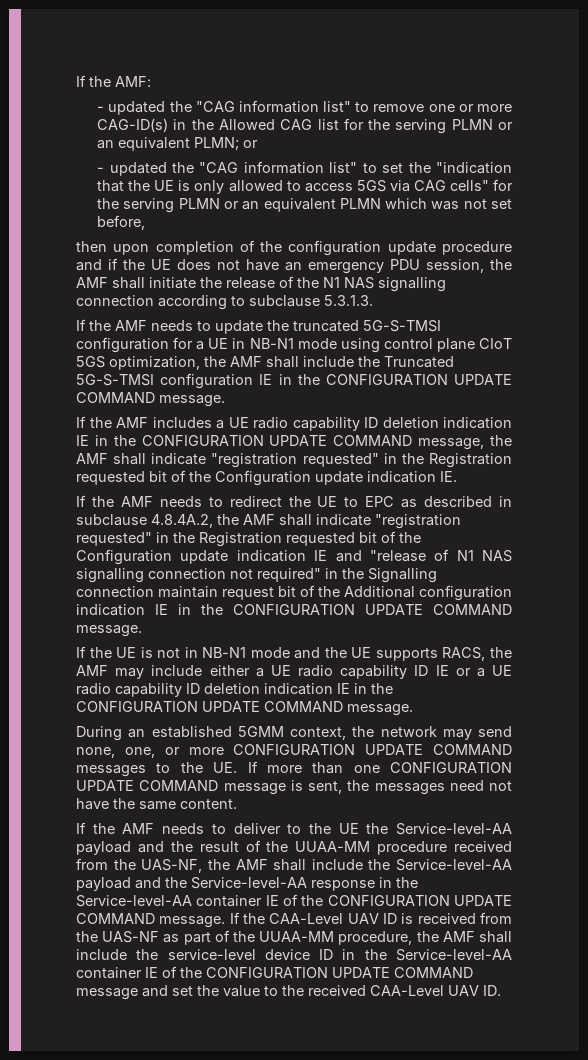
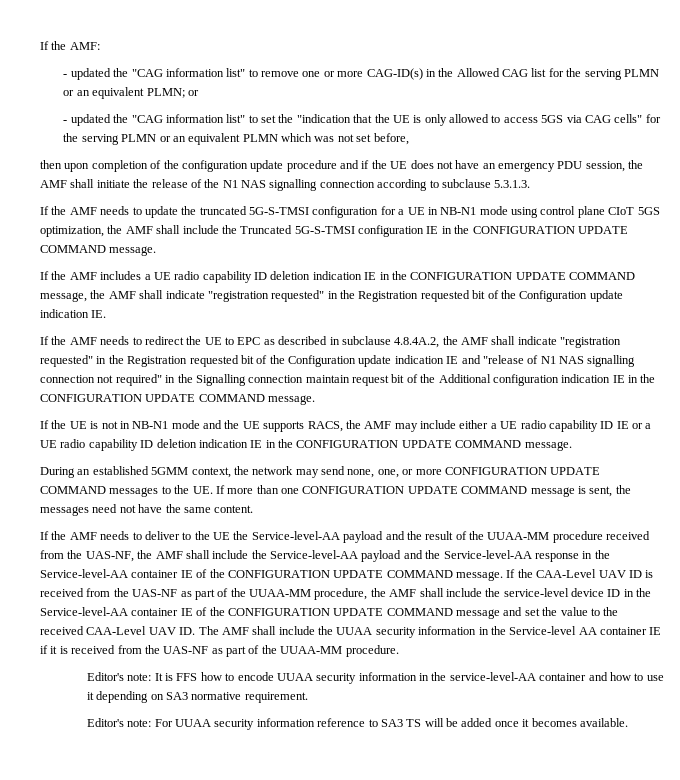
- If the CAA-Level UAV ID is received from the UAS-NF as part of the UUAA-MM procedure, the AMF shall include the service-level device ID in the Service-level-AA container IE of the CONFIGURATION UPDATE COMMAND message and set the value to the received CAA-Level UAV ID.
+ If the CAA-Level UAV ID is received from the UAS-NF as part of the UUAA-MM procedure, the AMF shall include the service-level device ID in the Service-level-AA container IE of the CONFIGURATION UPDATE COMMAND message and set the value to the received CAA-Level UAV ID. The AMF shall include the UUAA security information in the Service-level AA container IE if it is received from the UAS-NF as part of the UUAA-MM procedure.
+ Editor's note: It is FFS how to encode UUAA security information in the service-level-AA container and how to use it depending on SA3 normative requirement.
+ Editor's note: For UUAA security information reference to SA3 TS will be added once it becomes available.

